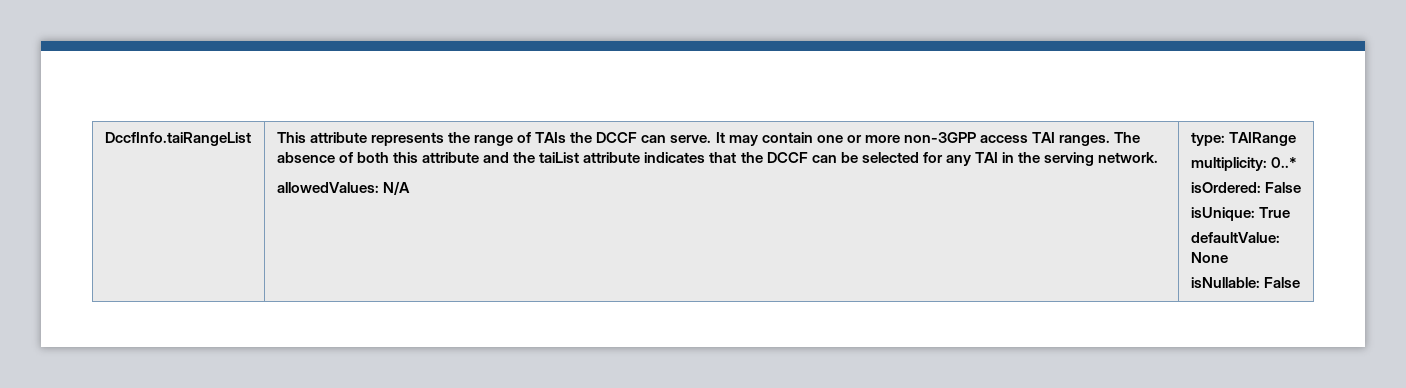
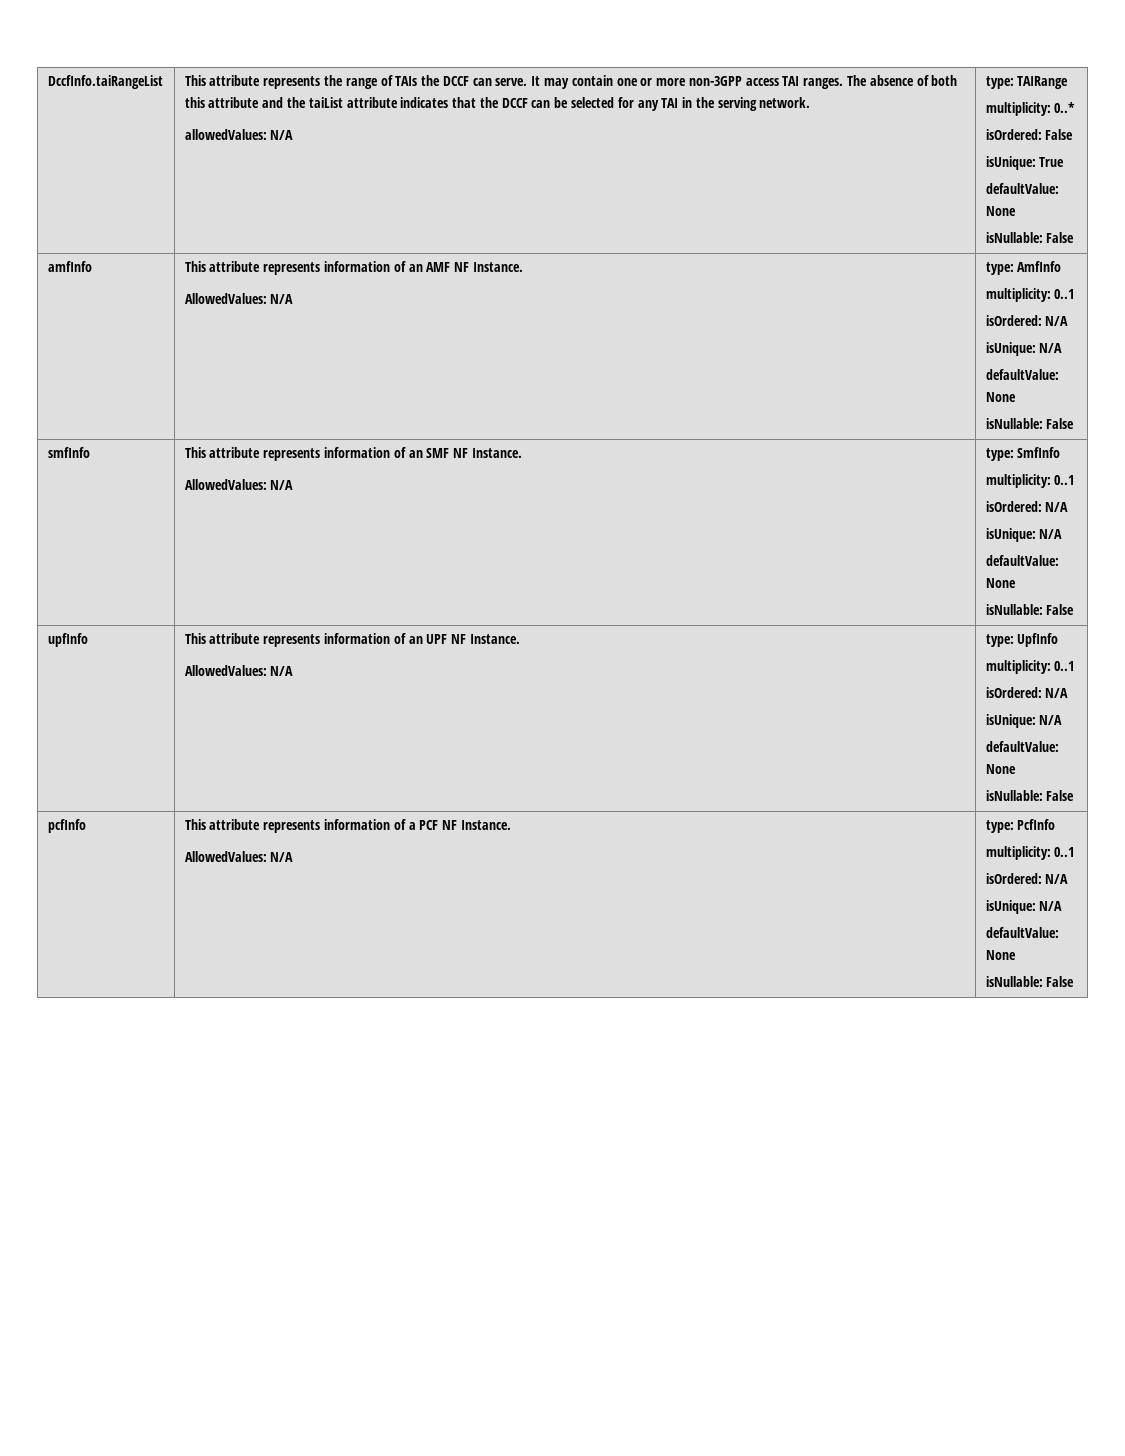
+ amfInfo | This attribute represents information of an AMF NF Instance.
+ AllowedValues: N/A | type: AmfInfo
+ multiplicity: 0..1
+ isOrdered: N/A
+ isUnique: N/A
+ defaultValue: None
+ isNullable: False
+ smfInfo | This attribute represents information of an SMF NF Instance.
+ AllowedValues: N/A | type: SmfInfo
+ multiplicity: 0..1
+ isOrdered: N/A
+ isUnique: N/A
+ defaultValue: None
+ isNullable: False
+ upfInfo | This attribute represents information of an UPF NF Instance.
+ AllowedValues: N/A | type: UpfInfo
+ multiplicity: 0..1
+ isOrdered: N/A
+ isUnique: N/A
+ defaultValue: None
+ isNullable: False
+ pcfInfo | This attribute represents information of a PCF NF Instance.
+ AllowedValues: N/A | type: PcfInfo
+ multiplicity: 0..1
+ isOrdered: N/A
+ isUnique: N/A
+ defaultValue: None
+ isNullable: False

